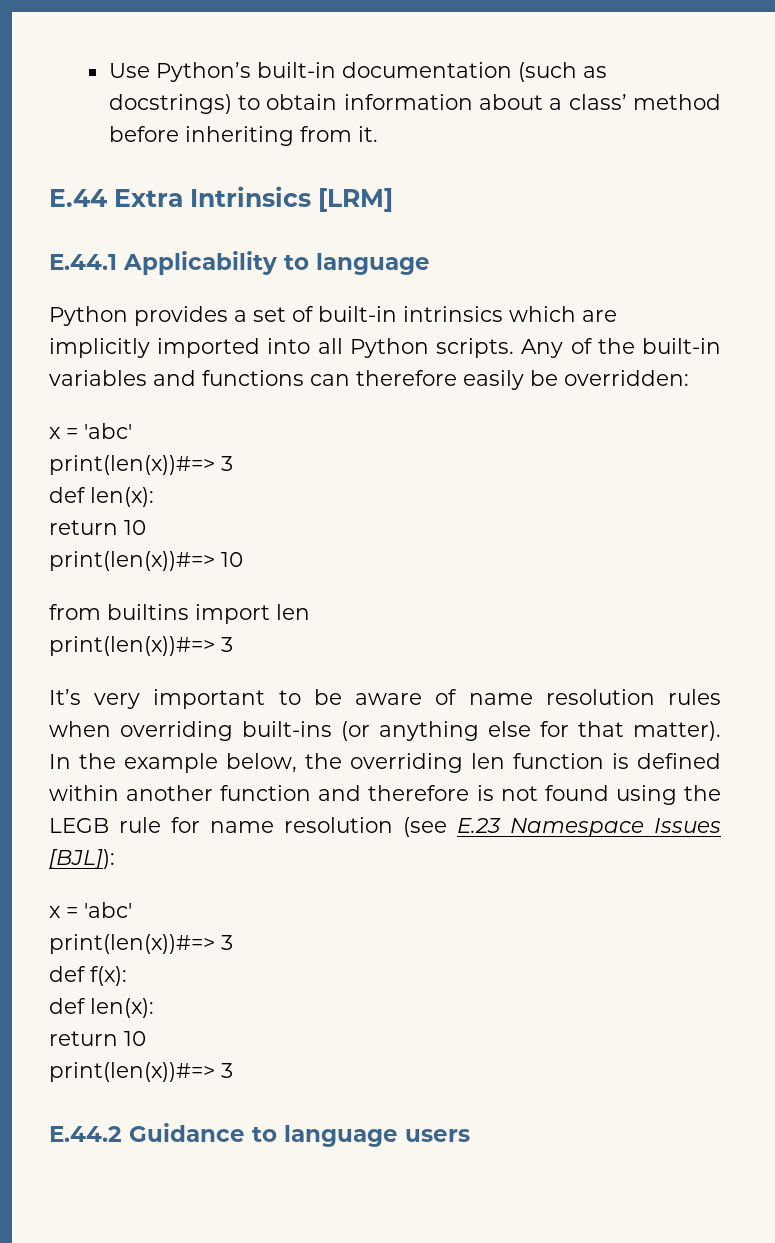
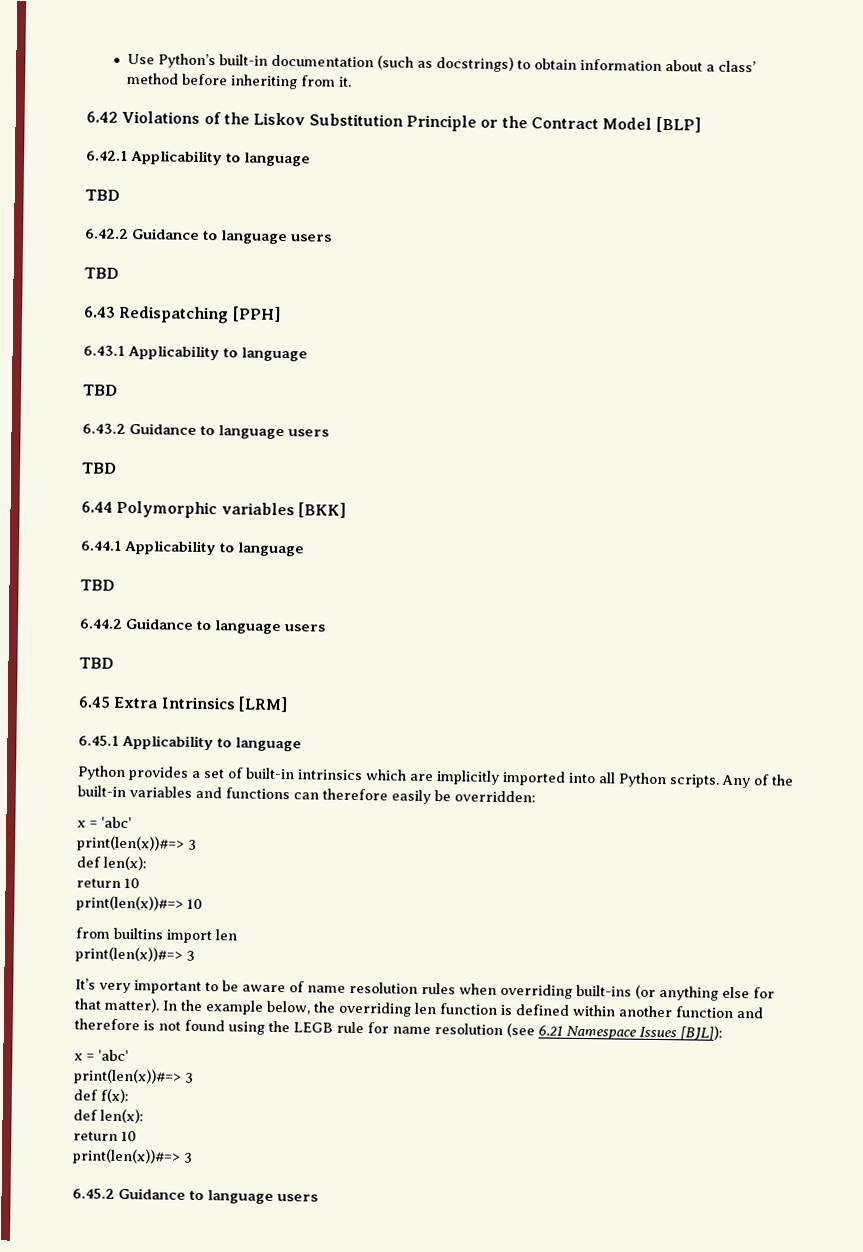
- E.44 Extra Intrinsics [LRM]
+ 6.42 Violations of the Liskov Substitution Principle or the Contract Model [BLP]
+ 6.42.1 Applicability to language
+ TBD
+ 6.42.2 Guidance to language users
+ TBD
+ 6.43 Redispatching [PPH]
+ 6.43.1 Applicability to language
+ TBD
+ 6.43.2 Guidance to language users
+ TBD
+ 6.44 Polymorphic variables [BKK]
+ 6.44.1 Applicability to language
+ TBD
+ 6.44.2 Guidance to language users
+ TBD
+ 6.45 Extra Intrinsics [LRM]
- E.44.1 Applicability to language
+ 6.45.1 Applicability to language
- In the example below, the overriding len function is defined within another function and therefore is not found using the LEGB rule for name resolution (see E.23 Namespace Issues [BJL]):
+ In the example below, the overriding len function is defined within another function and therefore is not found using the LEGB rule for name resolution (see 6.21 Namespace Issues [BJL]):
- E.44.2 Guidance to language users
+ 6.45.2 Guidance to language users

